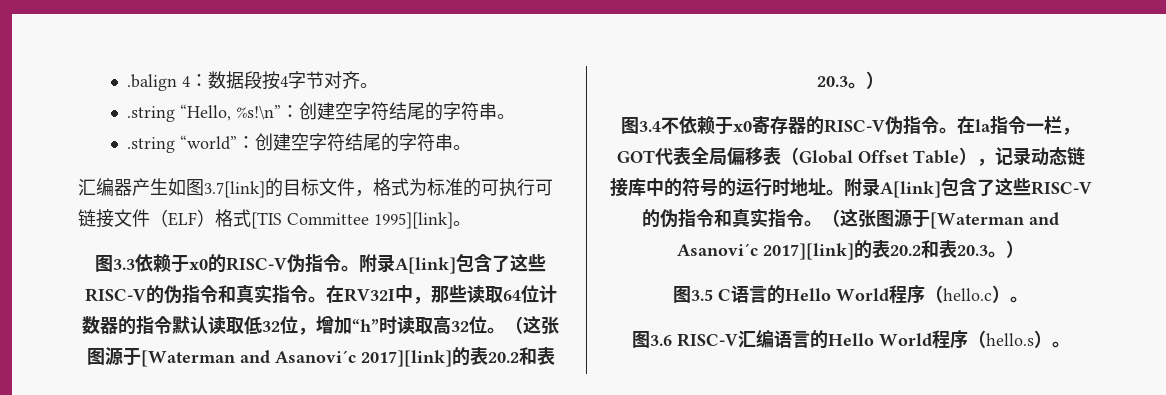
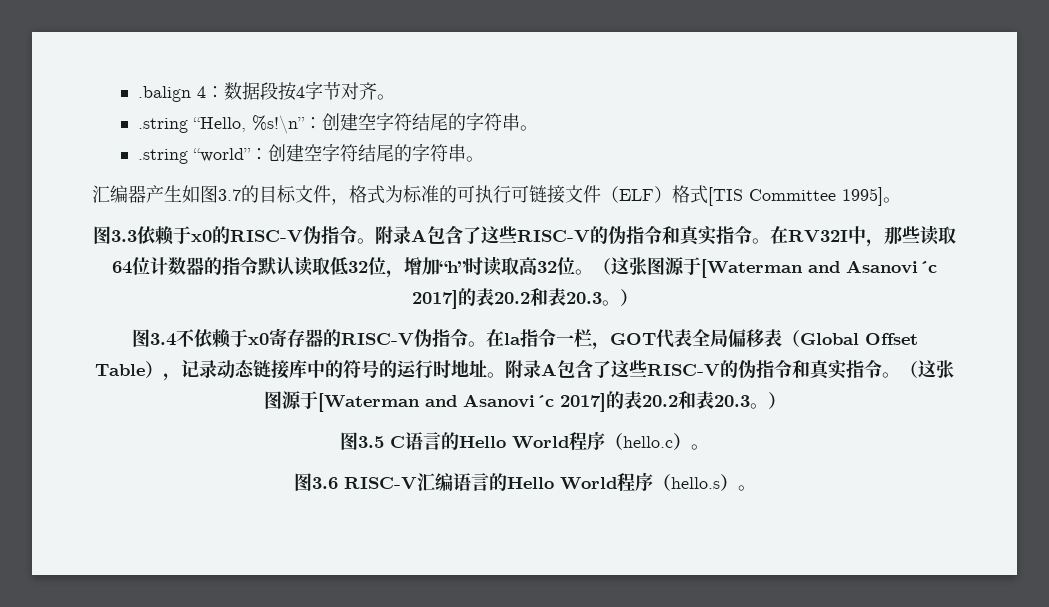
- 汇编器产生如图3.7[link]的目标文件，格式为标准的可执行可链接文件（ELF）格式[TIS Committee 1995][link]。
+ 汇编器产生如图3.7的目标文件，格式为标准的可执行可链接文件（ELF）格式[TIS Committee 1995]。
- 图3.3依赖于x0的RISC-V伪指令。附录A[link]包含了这些RISC-V的伪指令和真实指令。
+ 图3.3依赖于x0的RISC-V伪指令。附录A包含了这些RISC-V的伪指令和真实指令。
- 在RV32I中，那些读取64位计数器的指令默认读取低32位，增加“h”时读取高32位。（这张图源于[Waterman and Asanovi´c 2017][link]的表20.2和表20.3。）
+ 在RV32I中，那些读取64位计数器的指令默认读取低32位，增加“h”时读取高32位。（这张图源于[Waterman and Asanovi´c 2017]的表20.2和表20.3。）
- 在la指令一栏，GOT代表全局偏移表（Global Offset Table），记录动态链接库中的符号的运行时地址。附录A[link]包含了这些RISC-V的伪指令和真实指令。（这张图源于[Waterman and Asanovi´c 2017][link]的表20.2和表20.3。）
+ 在la指令一栏，GOT代表全局偏移表（Global Offset Table），记录动态链接库中的符号的运行时地址。附录A包含了这些RISC-V的伪指令和真实指令。（这张图源于[Waterman and Asanovi´c 2017]的表20.2和表20.3。）

